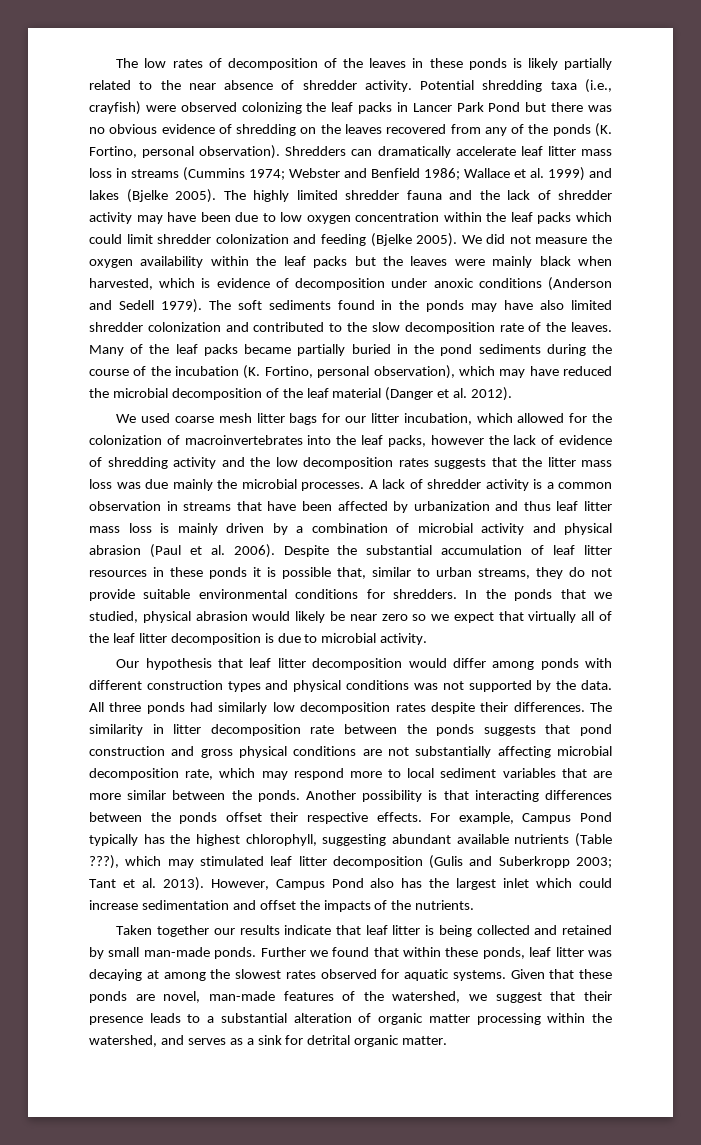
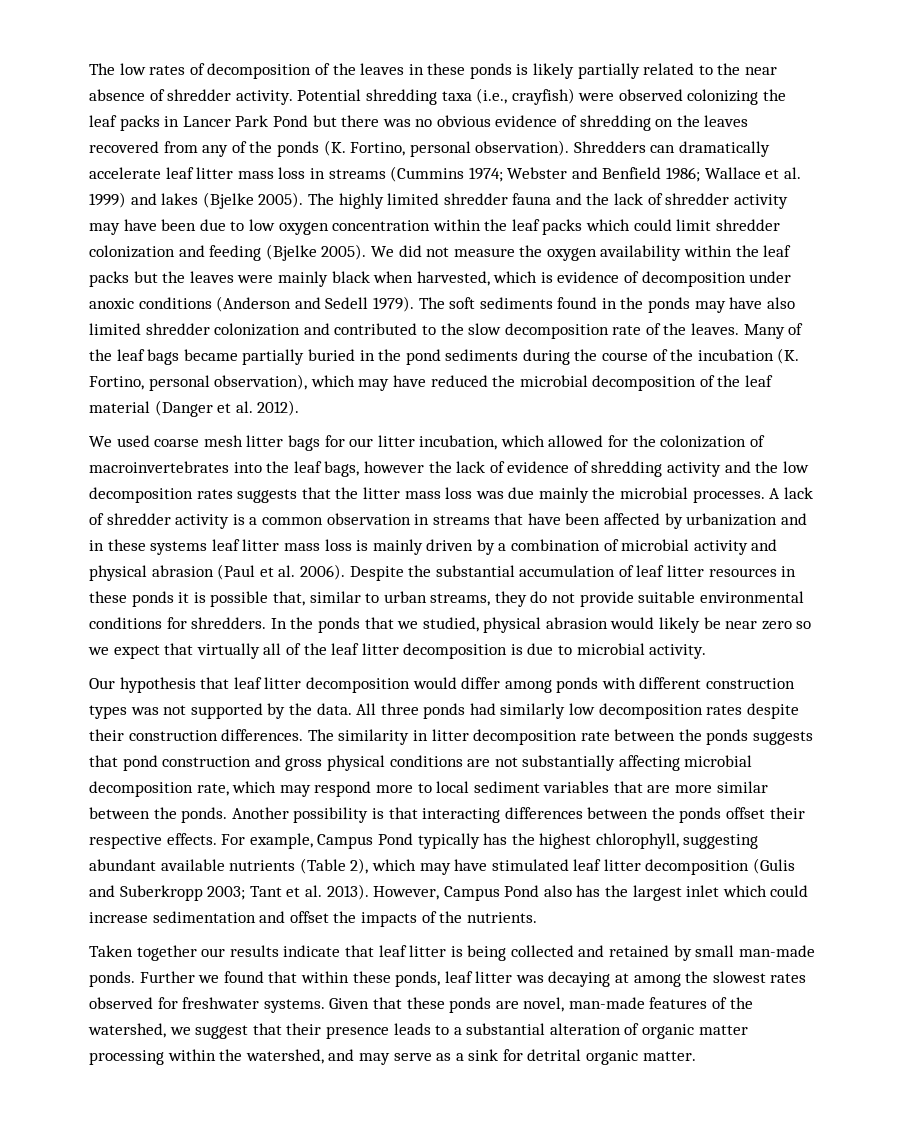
- Many of the leaf packs became partially buried in the pond sediments during the course of the incubation (K. Fortino, personal observation), which may have reduced the microbial decomposition of the leaf material (Danger et al. 2012).
+ Many of the leaf bags became partially buried in the pond sediments during the course of the incubation (K. Fortino, personal observation), which may have reduced the microbial decomposition of the leaf material (Danger et al. 2012).
- We used coarse mesh litter bags for our litter incubation, which allowed for the colonization of macroinvertebrates into the leaf packs, however the lack of evidence of shredding activity and the low decomposition rates suggests that the litter mass loss was due mainly the microbial processes.
+ We used coarse mesh litter bags for our litter incubation, which allowed for the colonization of macroinvertebrates into the leaf bags, however the lack of evidence of shredding activity and the low decomposition rates suggests that the litter mass loss was due mainly the microbial processes.
- A lack of shredder activity is a common observation in streams that have been affected by urbanization and thus leaf litter mass loss is mainly driven by a combination of microbial activity and physical abrasion (Paul et al. 2006).
+ A lack of shredder activity is a common observation in streams that have been affected by urbanization and in these systems leaf litter mass loss is mainly driven by a combination of microbial activity and physical abrasion (Paul et al. 2006).
- Our hypothesis that leaf litter decomposition would differ among ponds with different construction types and physical conditions was not supported by the data.
+ Our hypothesis that leaf litter decomposition would differ among ponds with different construction types was not supported by the data.
- All three ponds had similarly low decomposition rates despite their differences.
+ All three ponds had similarly low decomposition rates despite their construction differences.
- For example, Campus Pond typically has the highest chlorophyll, suggesting abundant available nutrients (Table ???), which may stimulated leaf litter decomposition (Gulis and Suberkropp 2003; Tant et al. 2013).
+ For example, Campus Pond typically has the highest chlorophyll, suggesting abundant available nutrients (Table 2), which may have stimulated leaf litter decomposition (Gulis and Suberkropp 2003; Tant et al. 2013).
- Further we found that within these ponds, leaf litter was decaying at among the slowest rates observed for aquatic systems.
+ Further we found that within these ponds, leaf litter was decaying at among the slowest rates observed for freshwater systems.
- Given that these ponds are novel, man-made features of the watershed, we suggest that their presence leads to a substantial alteration of organic matter processing within the watershed, and serves as a sink for detrital organic matter.
+ Given that these ponds are novel, man-made features of the watershed, we suggest that their presence leads to a substantial alteration of organic matter processing within the watershed, and may serve as a sink for detrital organic matter.

